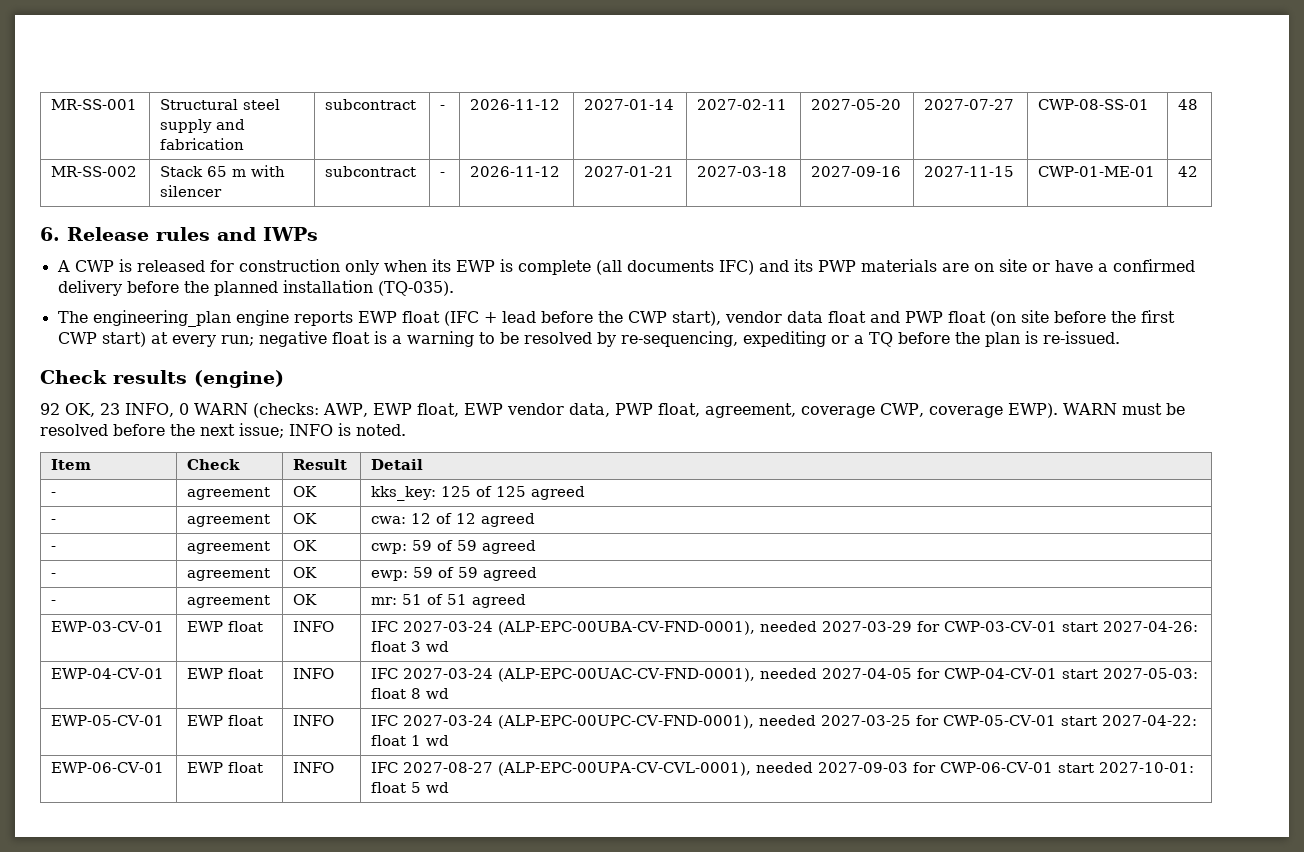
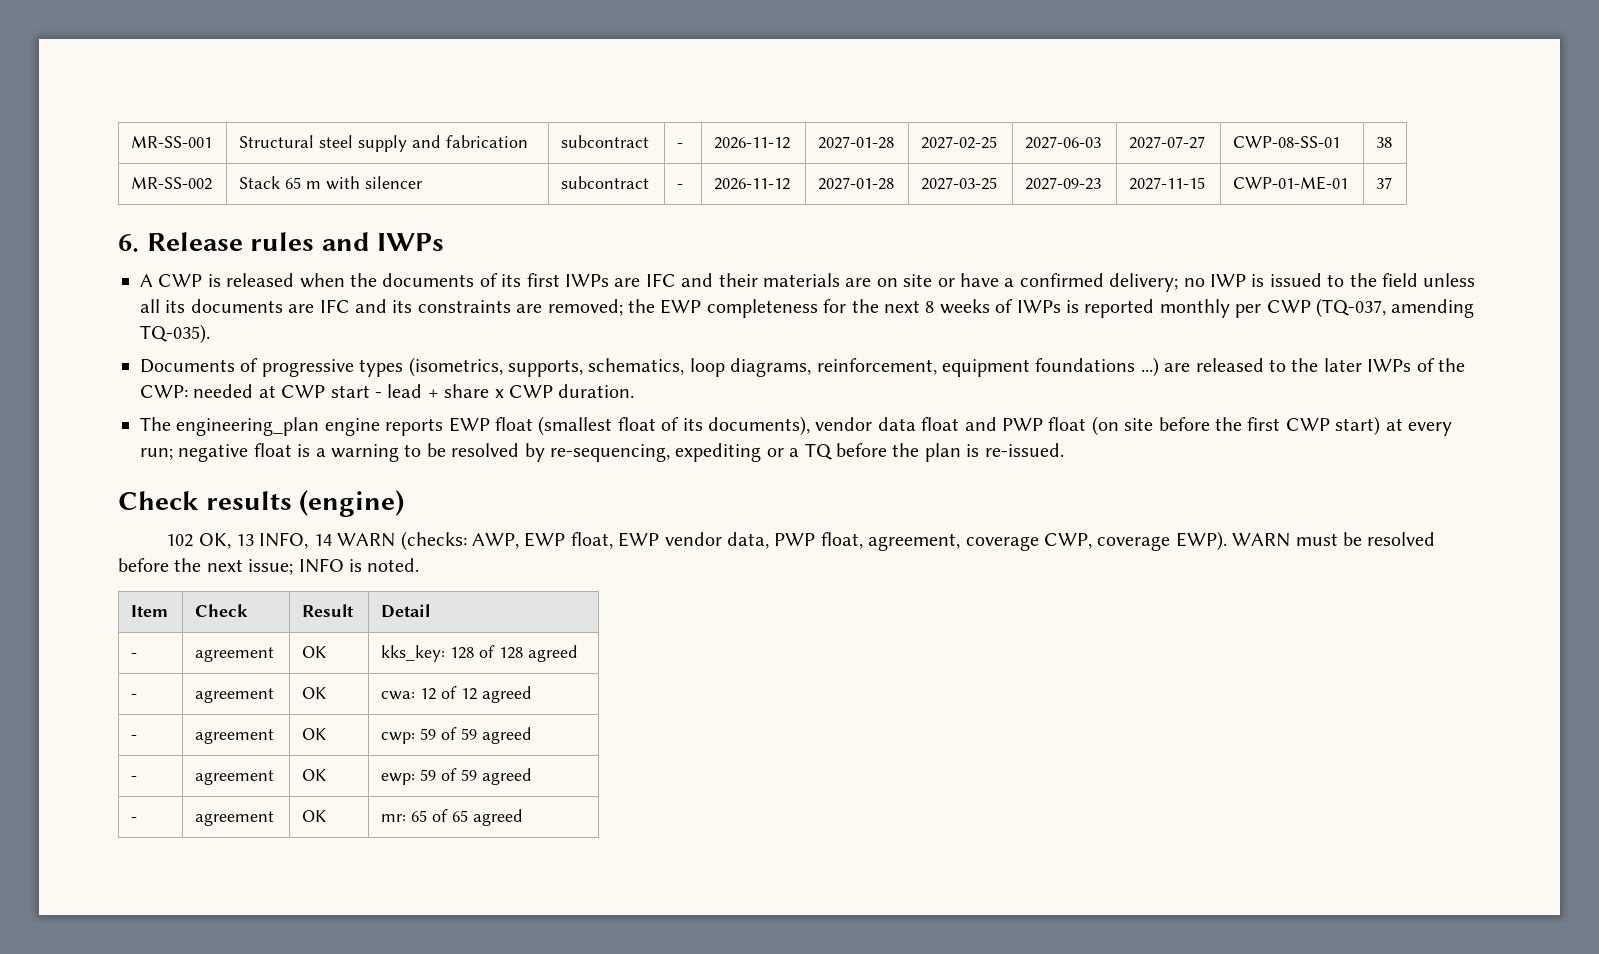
- MR-SS-001 | Structural steel supply and fabrication | subcontract | - | 2026-11-12 | 2027-01-14 | 2027-02-11 | 2027-05-20 | 2027-07-27 | CWP-08-SS-01 | 48
+ MR-SS-001 | Structural steel supply and fabrication | subcontract | - | 2026-11-12 | 2027-01-28 | 2027-02-25 | 2027-06-03 | 2027-07-27 | CWP-08-SS-01 | 38
- MR-SS-002 | Stack 65 m with silencer | subcontract | - | 2026-11-12 | 2027-01-21 | 2027-03-18 | 2027-09-16 | 2027-11-15 | CWP-01-ME-01 | 42
+ MR-SS-002 | Stack 65 m with silencer | subcontract | - | 2026-11-12 | 2027-01-28 | 2027-03-25 | 2027-09-23 | 2027-11-15 | CWP-01-ME-01 | 37
- A CWP is released for construction only when its EWP is complete (all documents IFC) and its PWP materials are on site or have a confirmed delivery before the planned installation (TQ-035).
+ A CWP is released when the documents of its first IWPs are IFC and their materials are on site or have a confirmed delivery; no IWP is issued to the field unless all its documents are IFC and its constraints are removed; the EWP completeness for the next 8 weeks of IWPs is reported monthly per CWP (TQ-037, amending TQ-035).
+ Documents of progressive types (isometrics, supports, schematics, loop diagrams, reinforcement, equipment foundations ...) are released to the later IWPs of the CWP: needed at CWP start - lead + share x CWP duration.
- The engineering_plan engine reports EWP float (IFC + lead before the CWP start), vendor data float and PWP float (on site before the first CWP start) at every run; negative float is a warning to be resolved by re-sequencing, expediting or a TQ before the plan is re-issued.
+ The engineering_plan engine reports EWP float (smallest float of its documents), vendor data float and PWP float (on site before the first CWP start) at every run; negative float is a warning to be resolved by re-sequencing, expediting or a TQ before the plan is re-issued.
- 92 OK, 23 INFO, 0 WARN (checks: AWP, EWP float, EWP vendor data, PWP float, agreement, coverage CWP, coverage EWP).
+ 102 OK, 13 INFO, 14 WARN (checks: AWP, EWP float, EWP vendor data, PWP float, agreement, coverage CWP, coverage EWP).
- - | agreement | OK | kks_key: 125 of 125 agreed
+ - | agreement | OK | kks_key: 128 of 128 agreed
- - | agreement | OK | mr: 51 of 51 agreed
- EWP-03-CV-01 | EWP float | INFO | IFC 2027-03-24 (ALP-EPC-00UBA-CV-FND-0001), needed 2027-03-29 for CWP-03-CV-01 start 2027-04-26: float 3 wd
- EWP-04-CV-01 | EWP float | INFO | IFC 2027-03-24 (ALP-EPC-00UAC-CV-FND-0001), needed 2027-04-05 for CWP-04-CV-01 start 2027-05-03: float 8 wd
- EWP-05-CV-01 | EWP float | INFO | IFC 2027-03-24 (ALP-EPC-00UPC-CV-FND-0001), needed 2027-03-25 for CWP-05-CV-01 start 2027-04-22: float 1 wd
- EWP-06-CV-01 | EWP float | INFO | IFC 2027-08-27 (ALP-EPC-00UPA-CV-CVL-0001), needed 2027-09-03 for CWP-06-CV-01 start 2027-10-01: float 5 wd
+ - | agreement | OK | mr: 65 of 65 agreed

